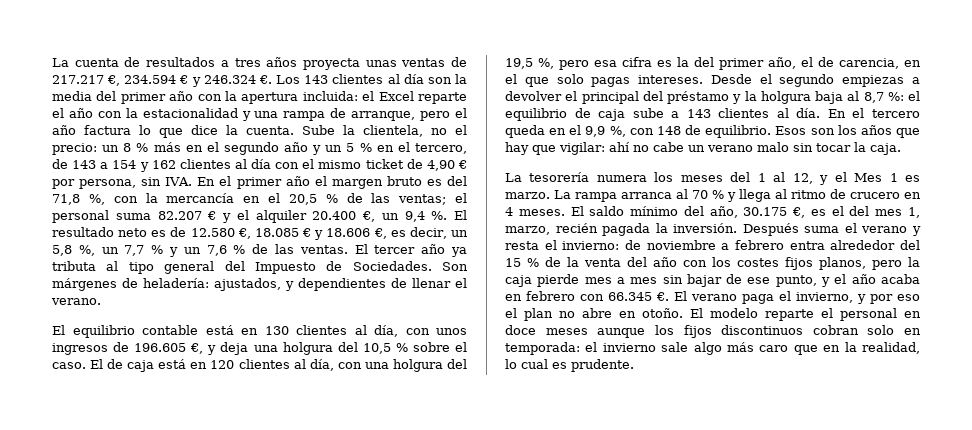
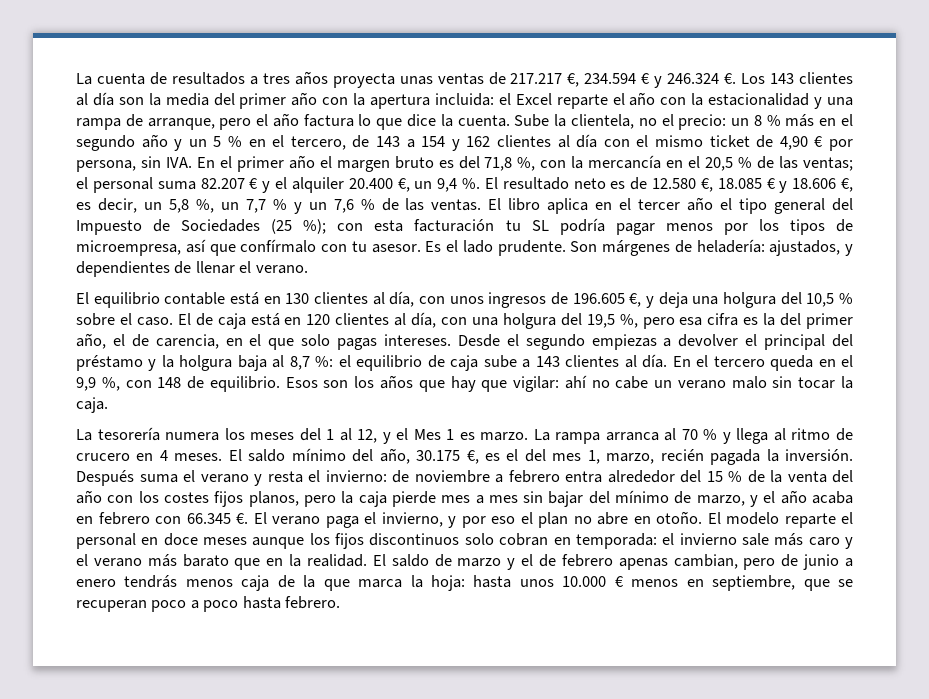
- El tercer año ya tributa al tipo general del Impuesto de Sociedades.
+ El libro aplica en el tercer año el tipo general del Impuesto de Sociedades (25 %); con esta facturación tu SL podría pagar menos por los tipos de microempresa, así que confírmalo con tu asesor. Es el lado prudente.
- Después suma el verano y resta el invierno: de noviembre a febrero entra alrededor del 15 % de la venta del año con los costes fijos planos, pero la caja pierde mes a mes sin bajar de ese punto, y el año acaba en febrero con 66.345 €.
+ Después suma el verano y resta el invierno: de noviembre a febrero entra alrededor del 15 % de la venta del año con los costes fijos planos, pero la caja pierde mes a mes sin bajar del mínimo de marzo, y el año acaba en febrero con 66.345 €.
- El modelo reparte el personal en doce meses aunque los fijos discontinuos cobran solo en temporada: el invierno sale algo más caro que en la realidad, lo cual es prudente.
+ El modelo reparte el personal en doce meses aunque los fijos discontinuos solo cobran en temporada: el invierno sale más caro y el verano más barato que en la realidad. El saldo de marzo y el de febrero apenas cambian, pero de junio a enero tendrás menos caja de la que marca la hoja: hasta unos 10.000 € menos en septiembre, que se recuperan poco a poco hasta febrero.

